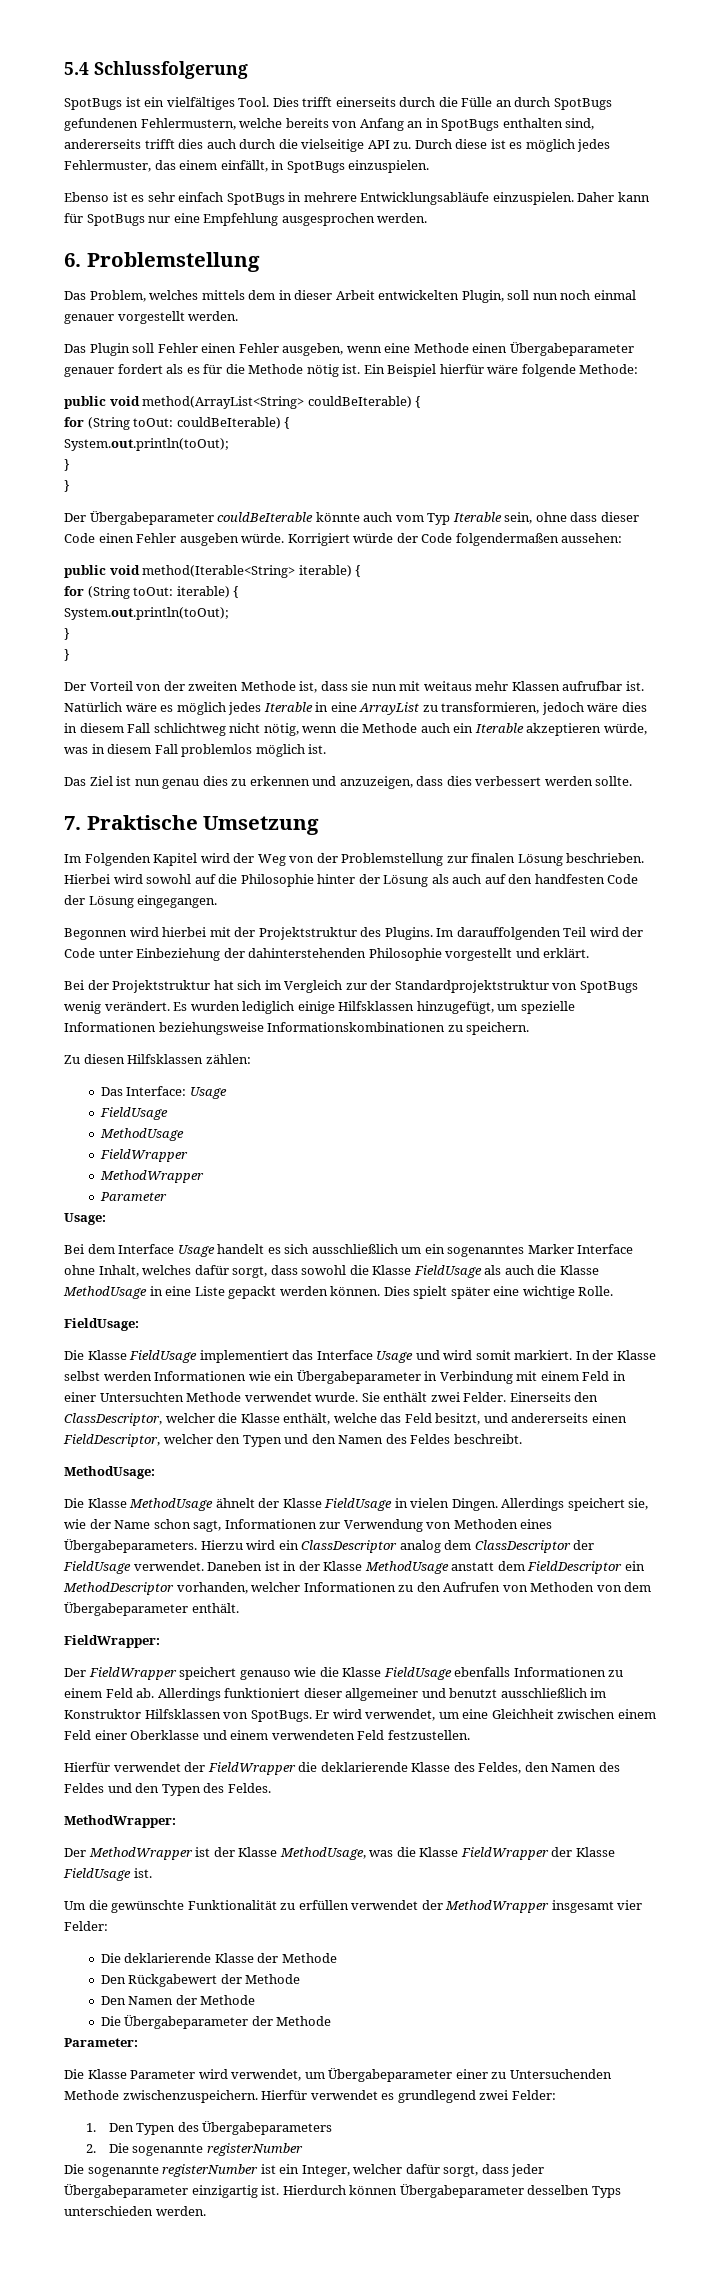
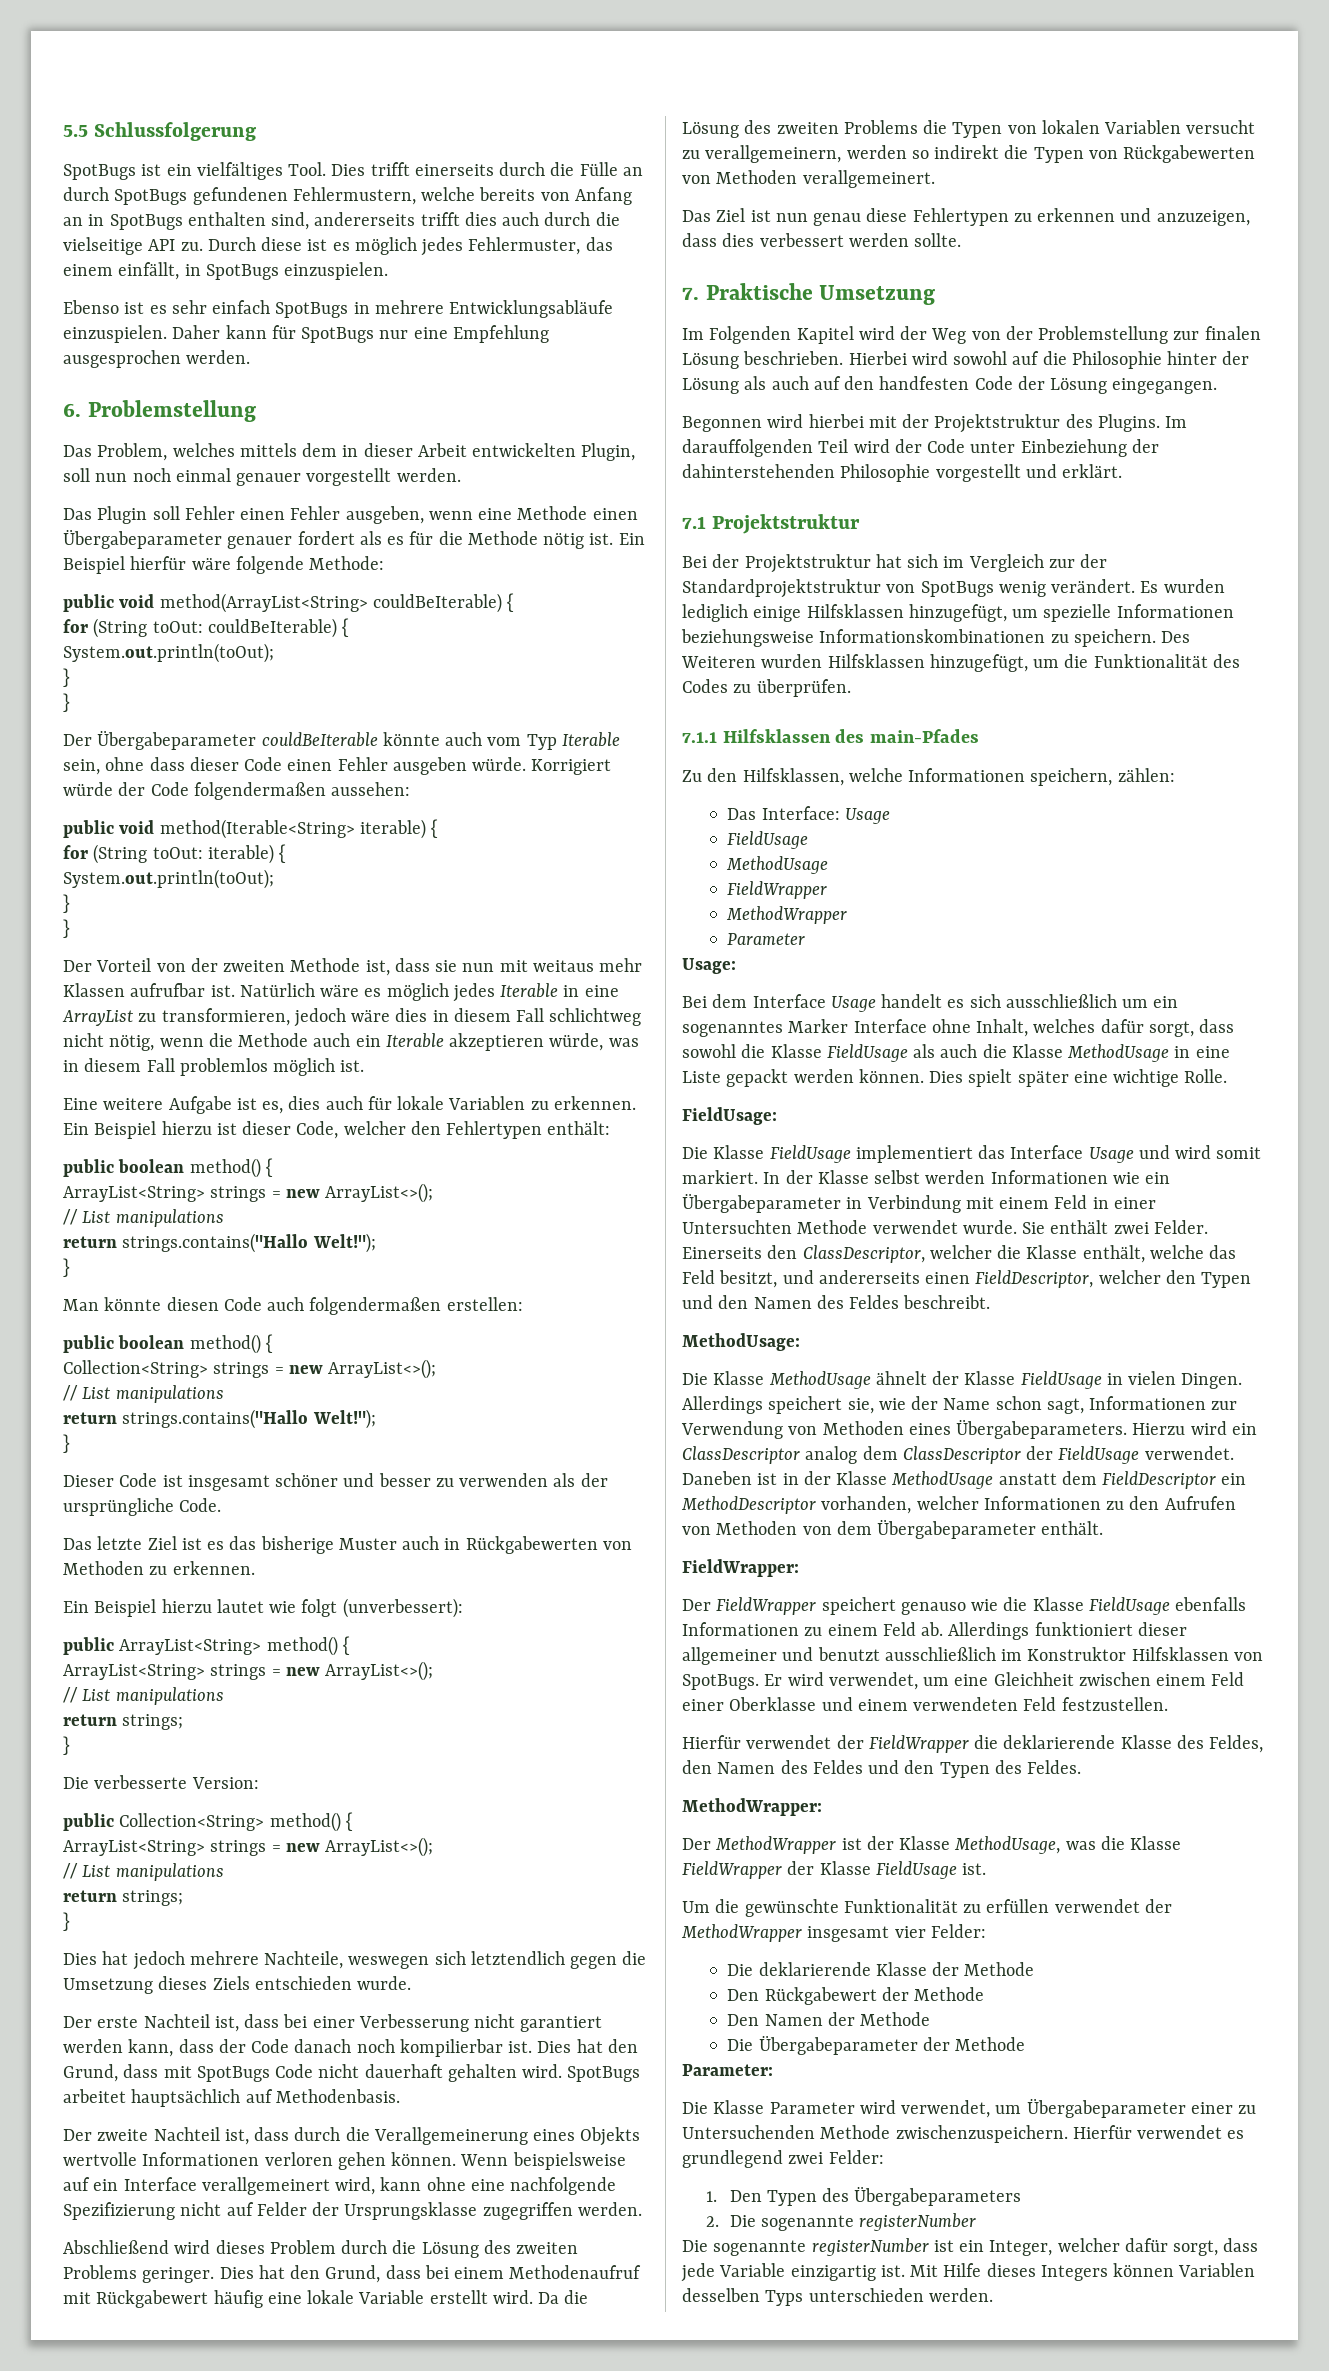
- 5.4 Schlussfolgerung
+ 5.5 Schlussfolgerung
+ Eine weitere Aufgabe ist es, dies auch für lokale Variablen zu erkennen. Ein Beispiel hierzu ist dieser Code, welcher den Fehlertypen enthält:
+ public boolean method() {
+ ArrayList<String> strings = new ArrayList<>();
+ // List manipulations
+ return strings.contains("Hallo Welt!");
+ }
+ Man könnte diesen Code auch folgendermaßen erstellen:
+ public boolean method() {
+ Collection<String> strings = new ArrayList<>();
+ // List manipulations
+ return strings.contains("Hallo Welt!");
+ }
+ Dieser Code ist insgesamt schöner und besser zu verwenden als der ursprüngliche Code.
+ Das letzte Ziel ist es das bisherige Muster auch in Rückgabewerten von Methoden zu erkennen.
+ Ein Beispiel hierzu lautet wie folgt (unverbessert):
+ public ArrayList<String> method() {
+ ArrayList<String> strings = new ArrayList<>();
+ // List manipulations
+ return strings;
+ }
+ Die verbesserte Version:
+ public Collection<String> method() {
+ ArrayList<String> strings = new ArrayList<>();
+ // List manipulations
+ return strings;
+ }
+ Dies hat jedoch mehrere Nachteile, weswegen sich letztendlich gegen die Umsetzung dieses Ziels entschieden wurde.
+ Der erste Nachteil ist, dass bei einer Verbesserung nicht garantiert werden kann, dass der Code danach noch kompilierbar ist. Dies hat den Grund, dass mit SpotBugs Code nicht dauerhaft gehalten wird. SpotBugs arbeitet hauptsächlich auf Methodenbasis.
+ Der zweite Nachteil ist, dass durch die Verallgemeinerung eines Objekts wertvolle Informationen verloren gehen können. Wenn beispielsweise auf ein Interface verallgemeinert wird, kann ohne eine nachfolgende Spezifizierung nicht auf Felder der Ursprungsklasse zugegriffen werden.
+ Abschließend wird dieses Problem durch die Lösung des zweiten Problems geringer. Dies hat den Grund, dass bei einem Methodenaufruf mit Rückgabewert häufig eine lokale Variable erstellt wird. Da die Lösung des zweiten Problems die Typen von lokalen Variablen versucht zu verallgemeinern, werden so indirekt die Typen von Rückgabewerten von Methoden verallgemeinert.
- Das Ziel ist nun genau dies zu erkennen und anzuzeigen, dass dies verbessert werden sollte.
+ Das Ziel ist nun genau diese Fehlertypen zu erkennen und anzuzeigen, dass dies verbessert werden sollte.
+ 7.1 Projektstruktur
- Es wurden lediglich einige Hilfsklassen hinzugefügt, um spezielle Informationen beziehungsweise Informationskombinationen zu speichern.
- Zu diesen Hilfsklassen zählen:
+ Es wurden lediglich einige Hilfsklassen hinzugefügt, um spezielle Informationen beziehungsweise Informationskombinationen zu speichern. Des Weiteren wurden Hilfsklassen hinzugefügt, um die Funktionalität des Codes zu überprüfen.
+ 7.1.1 Hilfsklassen des main-Pfades
+ Zu den Hilfsklassen, welche Informationen speichern, zählen:
- Die sogenannte registerNumber ist ein Integer, welcher dafür sorgt, dass jeder Übergabeparameter einzigartig ist. Hierdurch können Übergabeparameter desselben Typs unterschieden werden.
+ Die sogenannte registerNumber ist ein Integer, welcher dafür sorgt, dass jede Variable einzigartig ist. Mit Hilfe dieses Integers können Variablen desselben Typs unterschieden werden.

